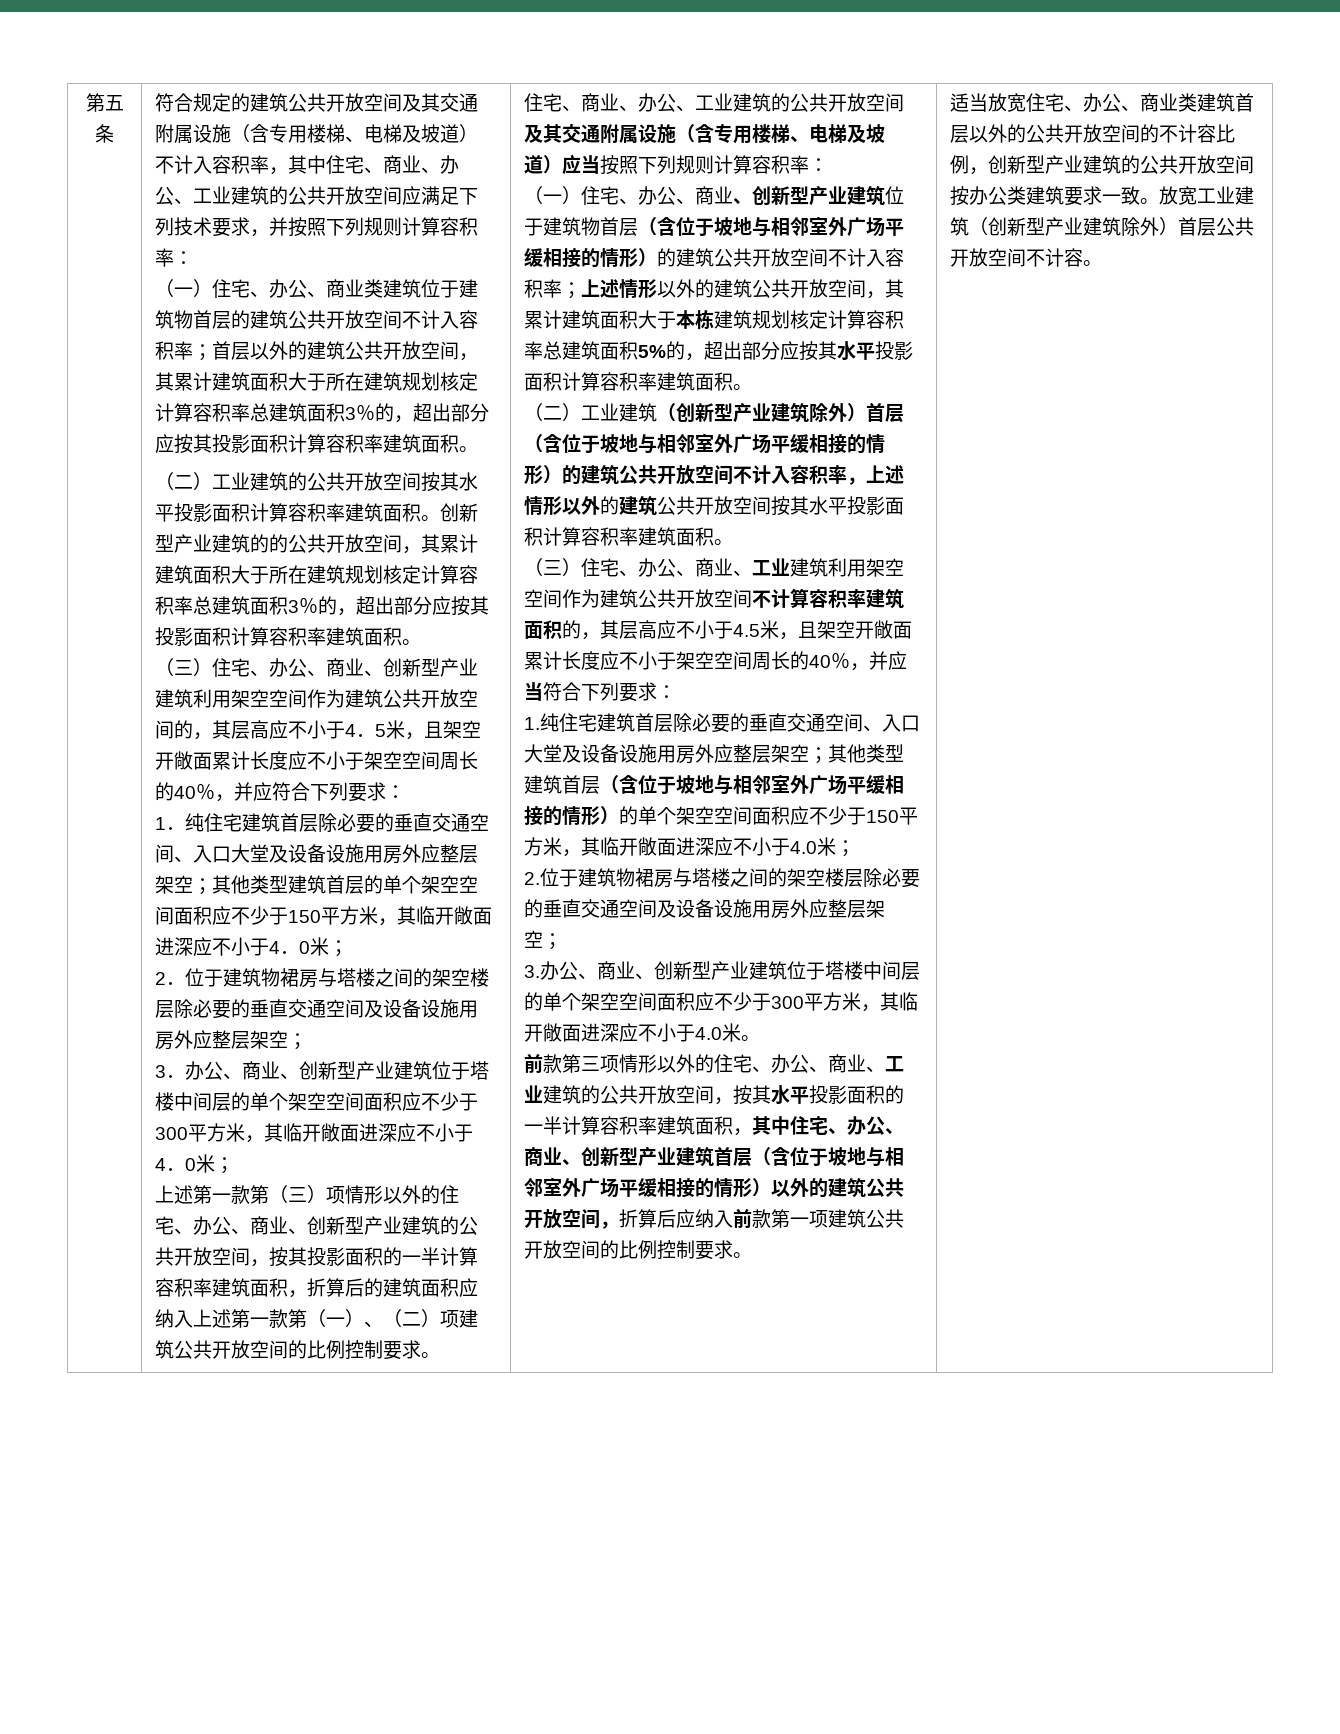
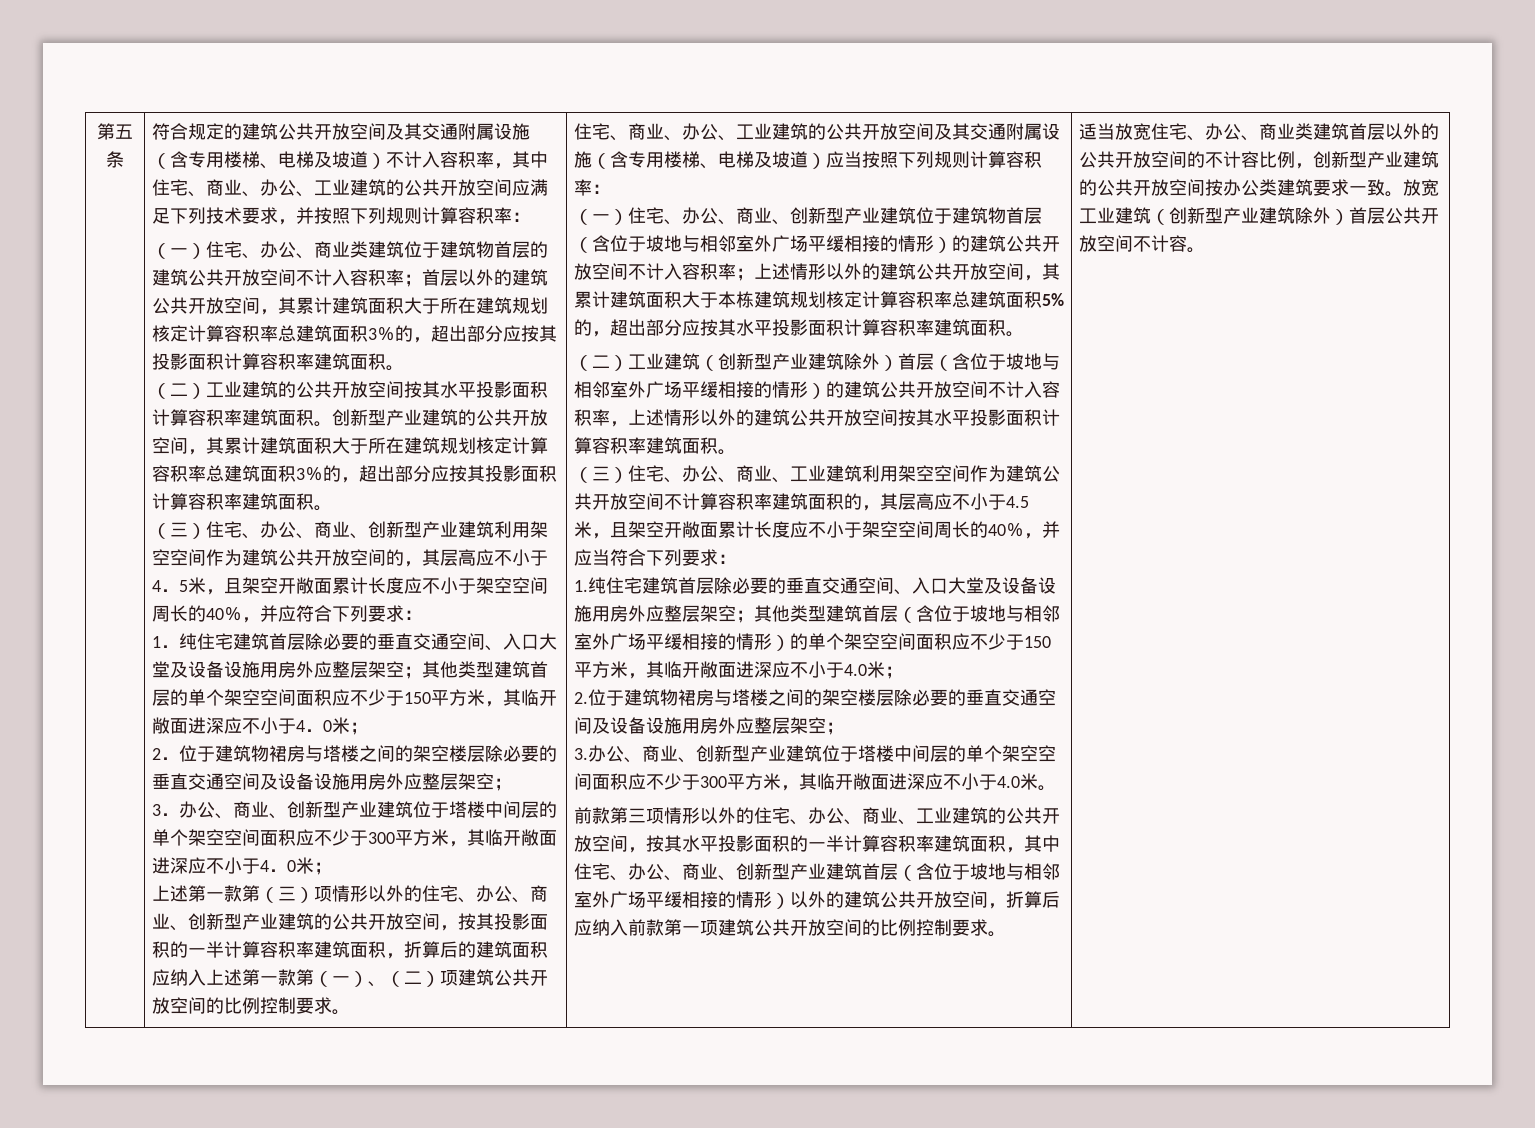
- 创新型产业建筑的的公共开放空间，其累计建筑面积大于所在建筑规划核定计算容积率总建筑面积3％的，超出部分应按其投影面积计算容积率建筑面积。
+ 创新型产业建筑的公共开放空间，其累计建筑面积大于所在建筑规划核定计算容积率总建筑面积3％的，超出部分应按其投影面积计算容积率建筑面积。

